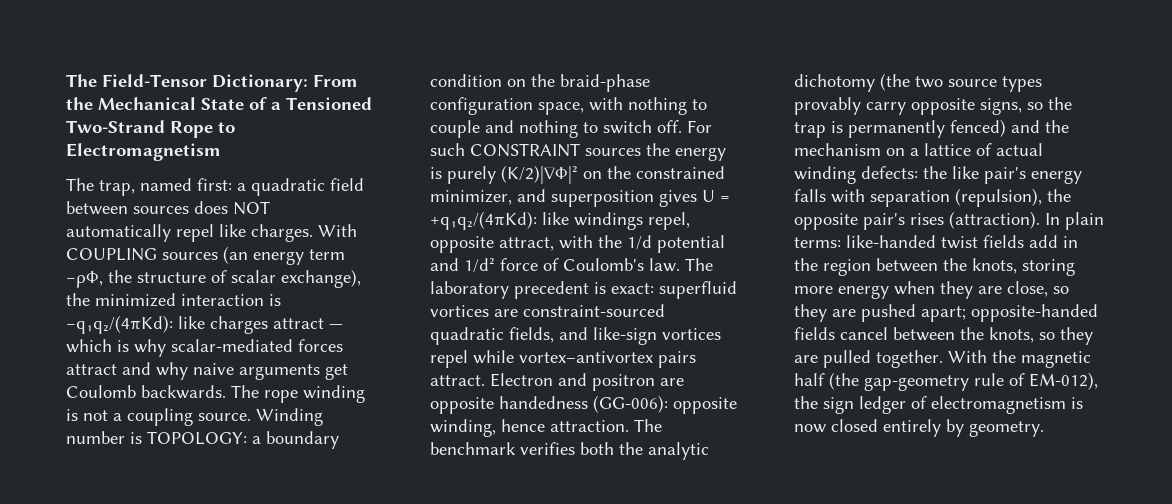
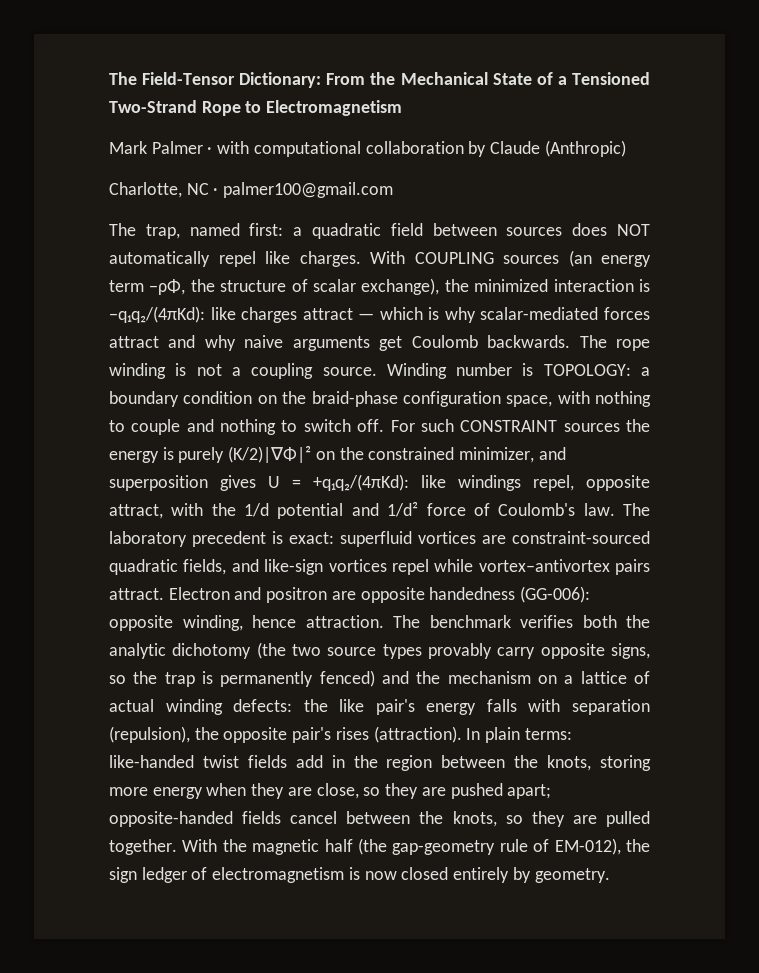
+ Mark Palmer · with computational collaboration by Claude (Anthropic)
+ Charlotte, NC · palmer100@gmail.com

